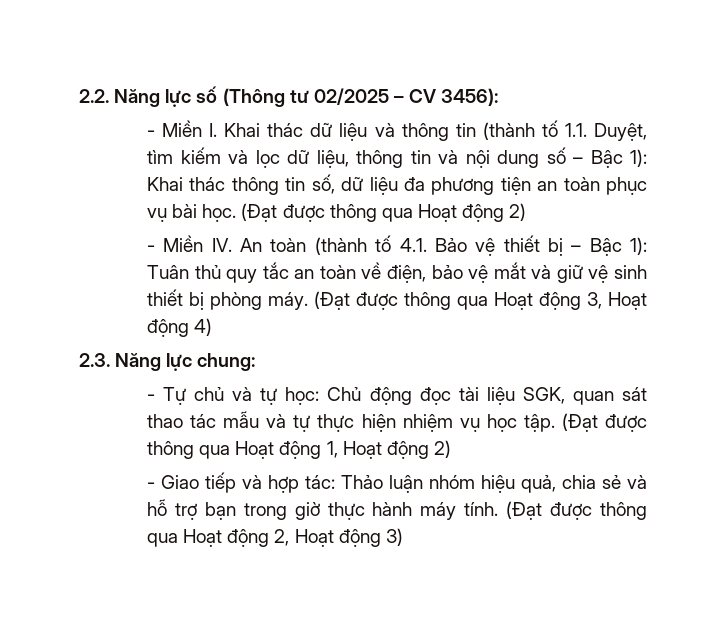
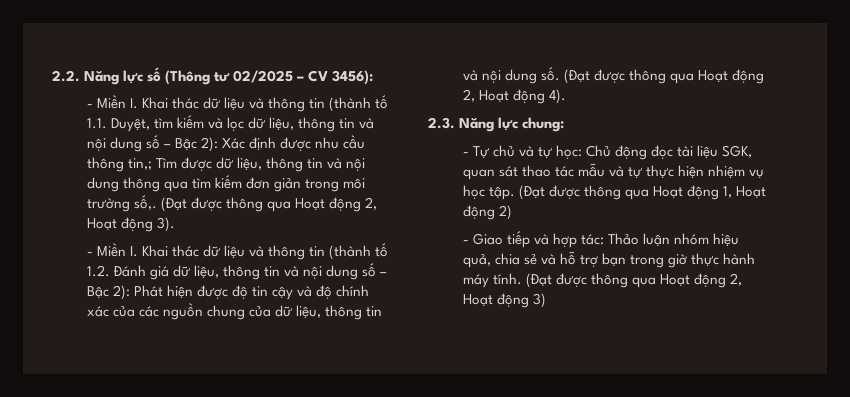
- - Miền I. Khai thác dữ liệu và thông tin (thành tố 1.1. Duyệt, tìm kiếm và lọc dữ liệu, thông tin và nội dung số – Bậc 1): Khai thác thông tin số, dữ liệu đa phương tiện an toàn phục vụ bài học. (Đạt được thông qua Hoạt động 2)
- - Miền IV. An toàn (thành tố 4.1. Bảo vệ thiết bị – Bậc 1): Tuân thủ quy tắc an toàn về điện, bảo vệ mắt và giữ vệ sinh thiết bị phòng máy. (Đạt được thông qua Hoạt động 3, Hoạt động 4)
+ - Miền I. Khai thác dữ liệu và thông tin (thành tố 1.1. Duyệt, tìm kiếm và lọc dữ liệu, thông tin và nội dung số – Bậc 2): Xác định được nhu cầu thông tin,; Tìm được dữ liệu, thông tin và nội dung thông qua tìm kiếm đơn giản trong môi trường số,. (Đạt được thông qua Hoạt động 2, Hoạt động 3).
+ - Miền I. Khai thác dữ liệu và thông tin (thành tố 1.2. Đánh giá dữ liệu, thông tin và nội dung số – Bậc 2): Phát hiện được độ tin cậy và độ chính xác của các nguồn chung của dữ liệu, thông tin và nội dung số. (Đạt được thông qua Hoạt động 2, Hoạt động 4).

